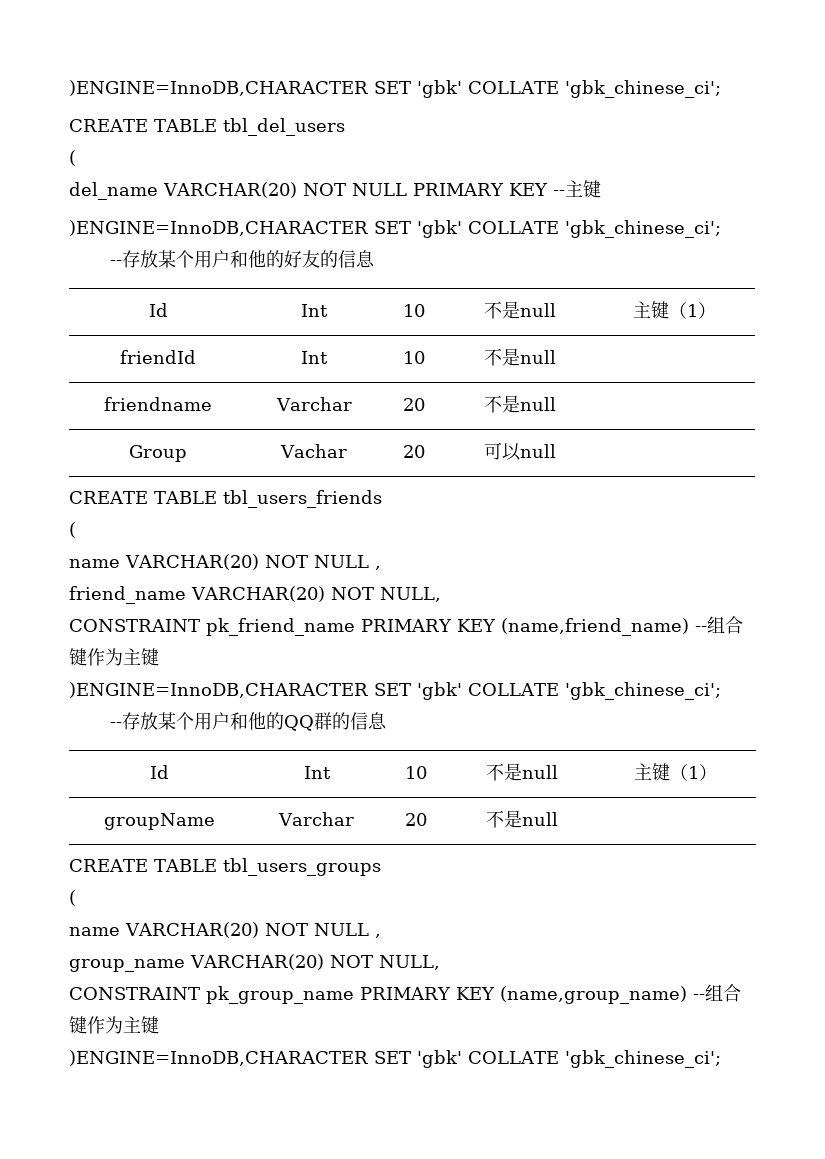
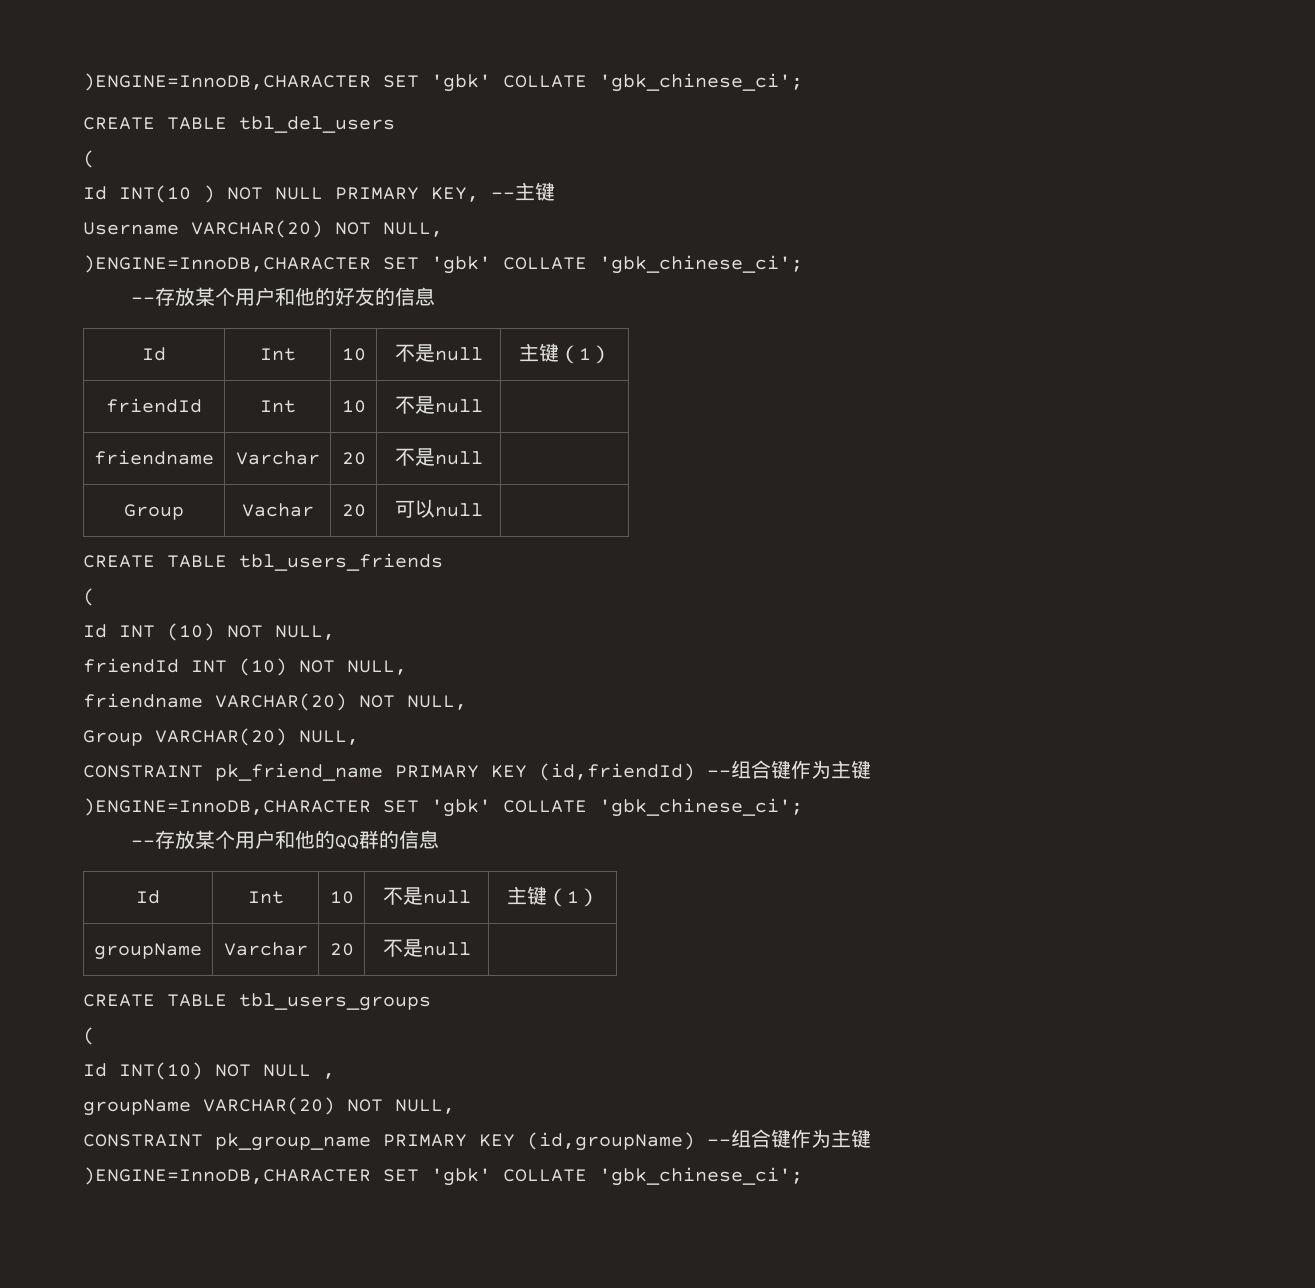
- del_name VARCHAR(20) NOT NULL PRIMARY KEY --主键
+ Id INT(10 ) NOT NULL PRIMARY KEY, --主键
+ Username VARCHAR(20) NOT NULL,
  CREATE TABLE tbl_users_friends
  (
- name VARCHAR(20) NOT NULL ,
- friend_name VARCHAR(20) NOT NULL,
+ Id INT (10) NOT NULL,
+ friendId INT (10) NOT NULL,
+ friendname VARCHAR(20) NOT NULL,
+ Group VARCHAR(20) NULL,
- CONSTRAINT pk_friend_name PRIMARY KEY (name,friend_name) --组合键作为主键
+ CONSTRAINT pk_friend_name PRIMARY KEY (id,friendId) --组合键作为主键
  CREATE TABLE tbl_users_groups
  (
- name VARCHAR(20) NOT NULL ,
- group_name VARCHAR(20) NOT NULL,
+ Id INT(10) NOT NULL ,
+ groupName VARCHAR(20) NOT NULL,
- CONSTRAINT pk_group_name PRIMARY KEY (name,group_name) --组合键作为主键
+ CONSTRAINT pk_group_name PRIMARY KEY (id,groupName) --组合键作为主键

